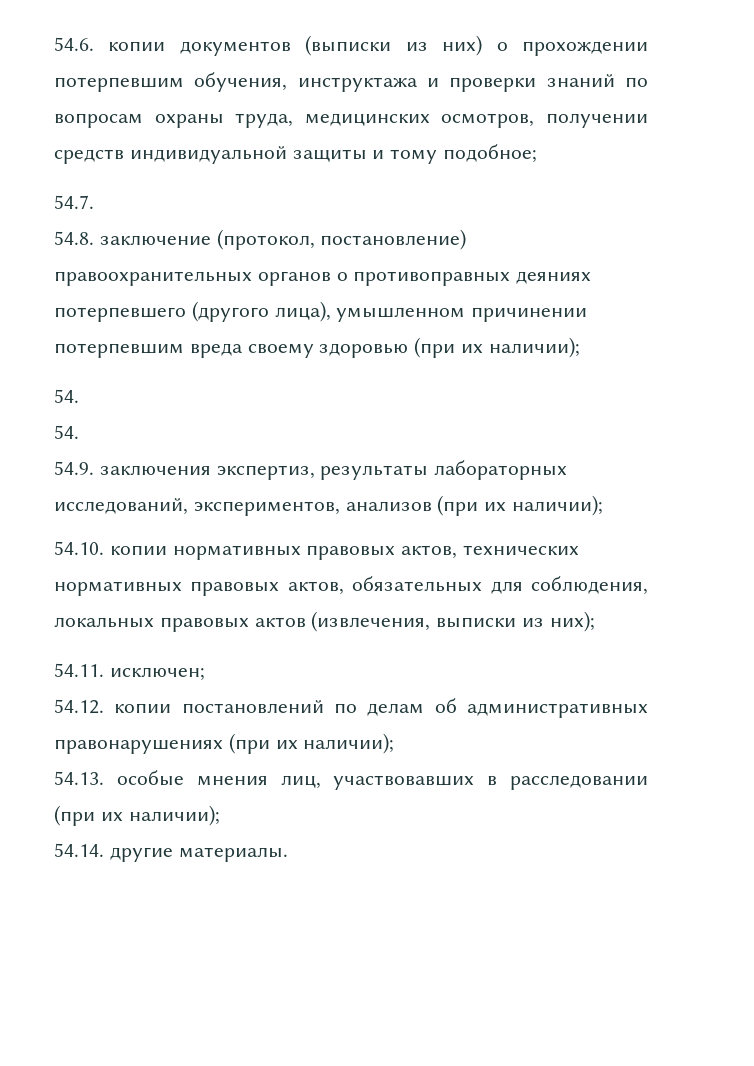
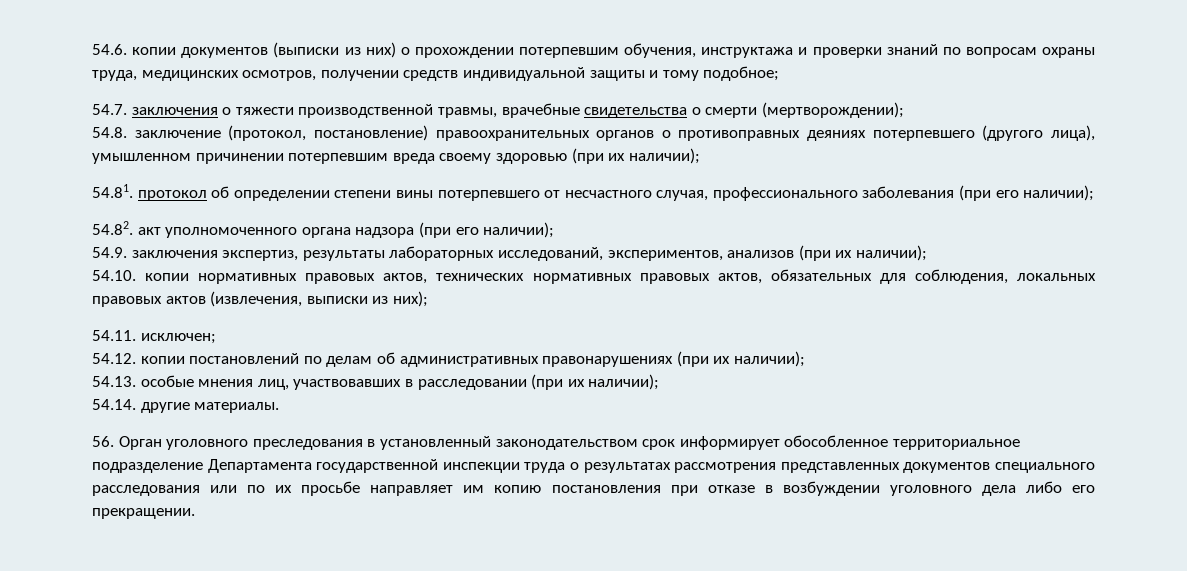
- 54.7.
+ 54.7. заключения о тяжести производственной травмы, врачебные свидетельства о смерти (мертворождении);
  54.8. заключение (протокол, постановление) правоохранительных органов о противоправных деяниях потерпевшего (другого лица), умышленном причинении потерпевшим вреда своему здоровью (при их наличии);
- 54.
- 54.
+ 54.81. протокол об определении степени вины потерпевшего от несчастного случая, профессионального заболевания (при его наличии);
+ 54.82. акт уполномоченного органа надзора (при его наличии);
+ 56. Орган уголовного преследования в установленный законодательством срок информирует обособленное территориальное подразделение Департамента государственной инспекции труда о результатах рассмотрения представленных документов специального расследования или по их просьбе направляет им копию постановления при отказе в возбуждении уголовного дела либо его прекращении.

